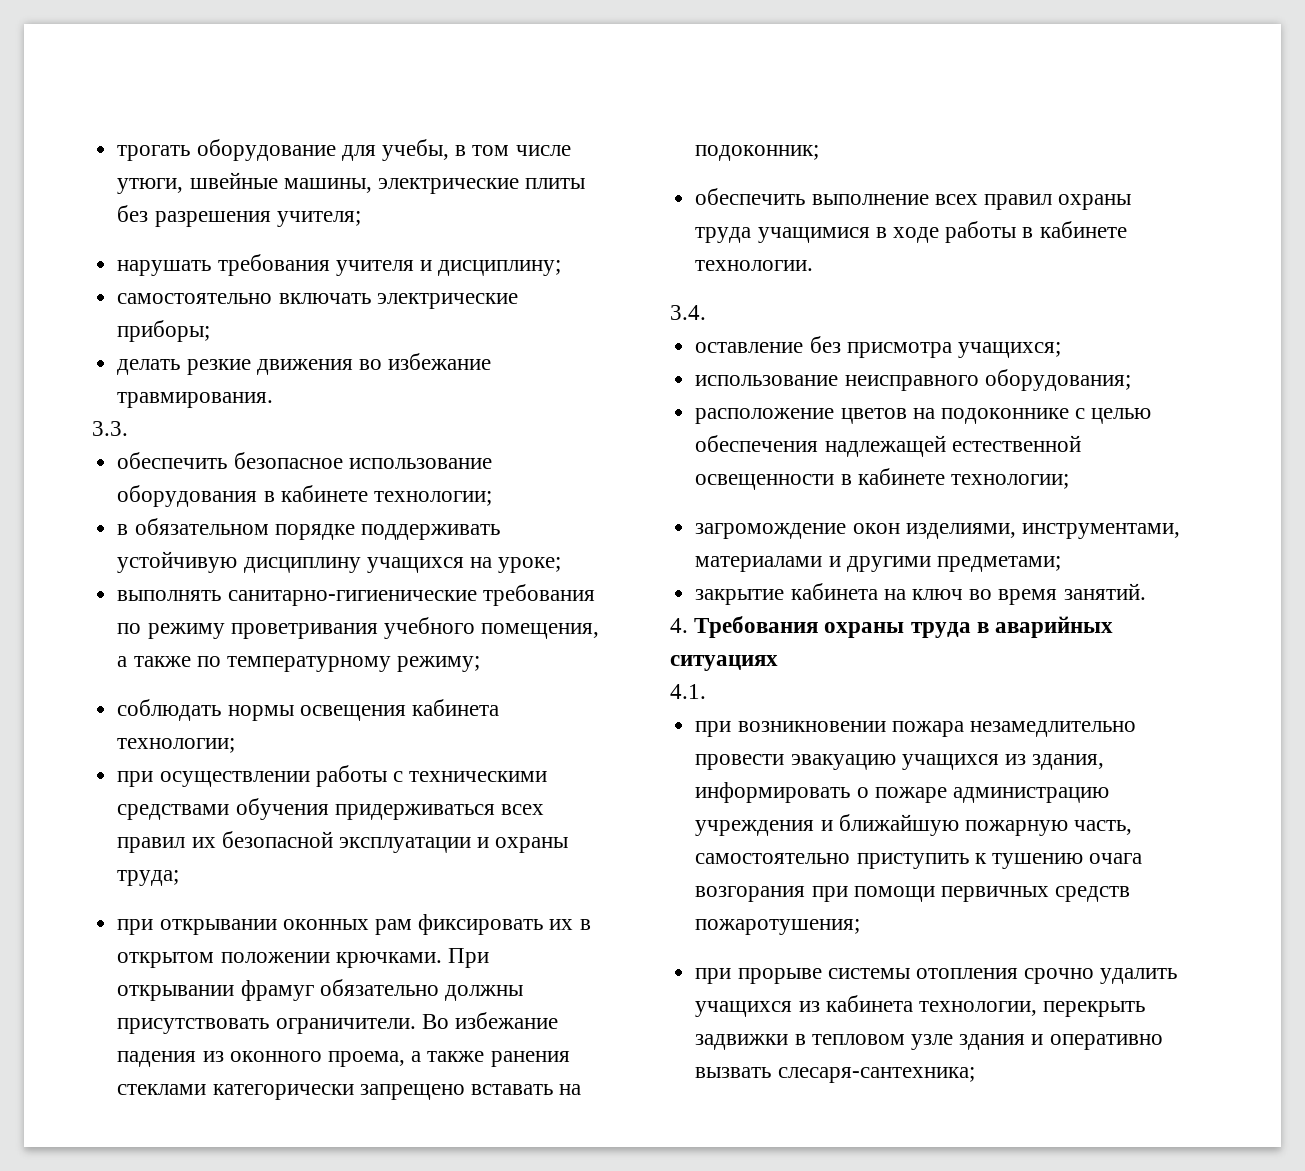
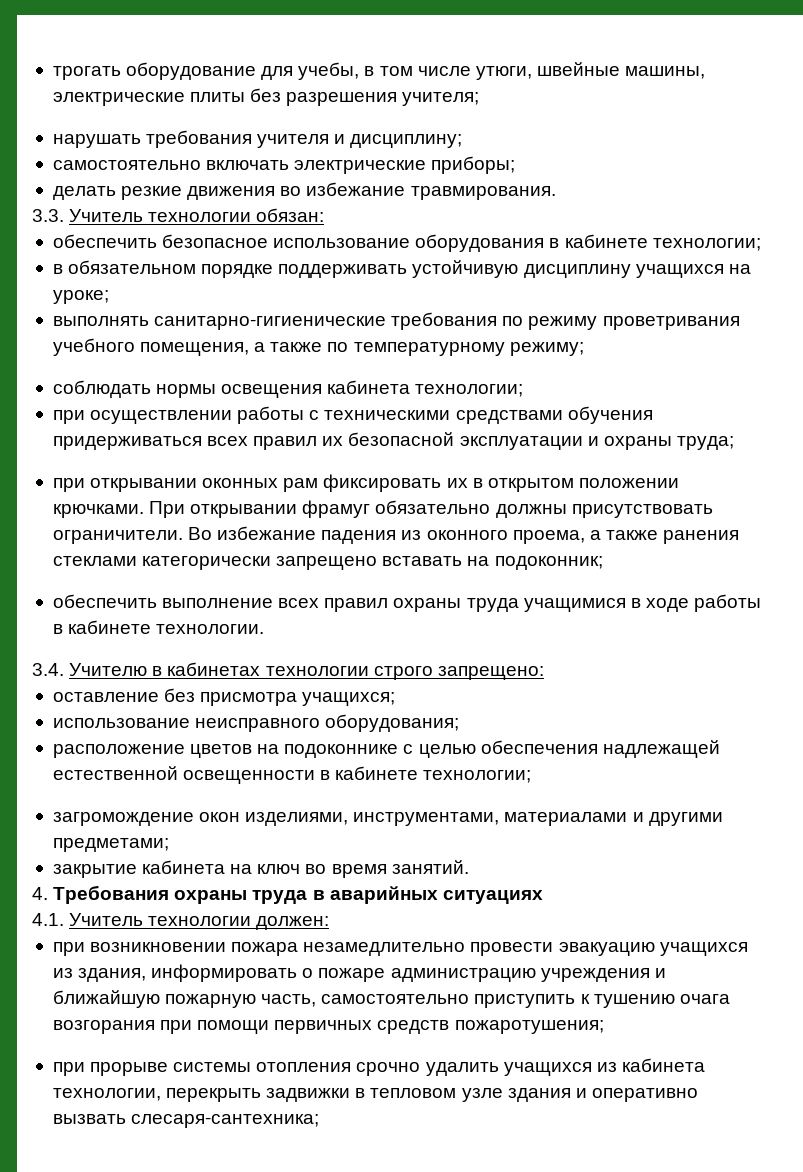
- 3.3.
+ 3.3. Учитель технологии обязан:
- 3.4.
+ 3.4. Учителю в кабинетах технологии строго запрещено:
- 4.1.
+ 4.1. Учитель технологии должен:

